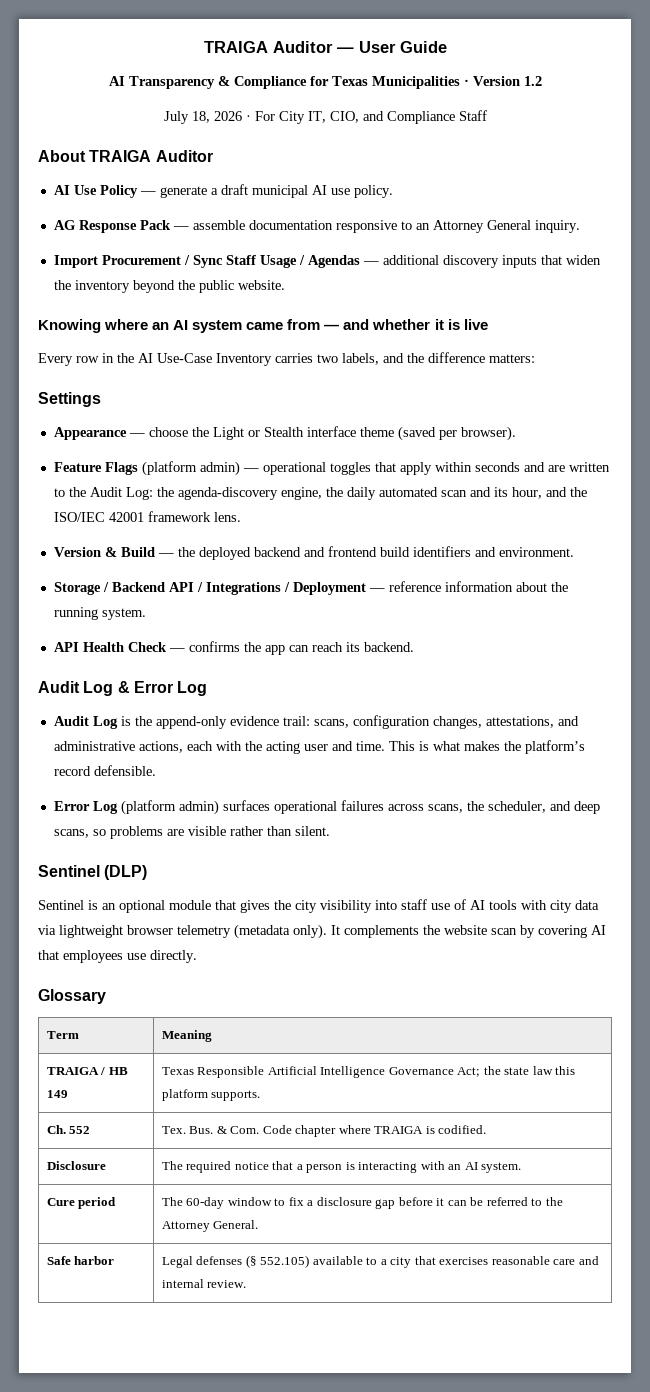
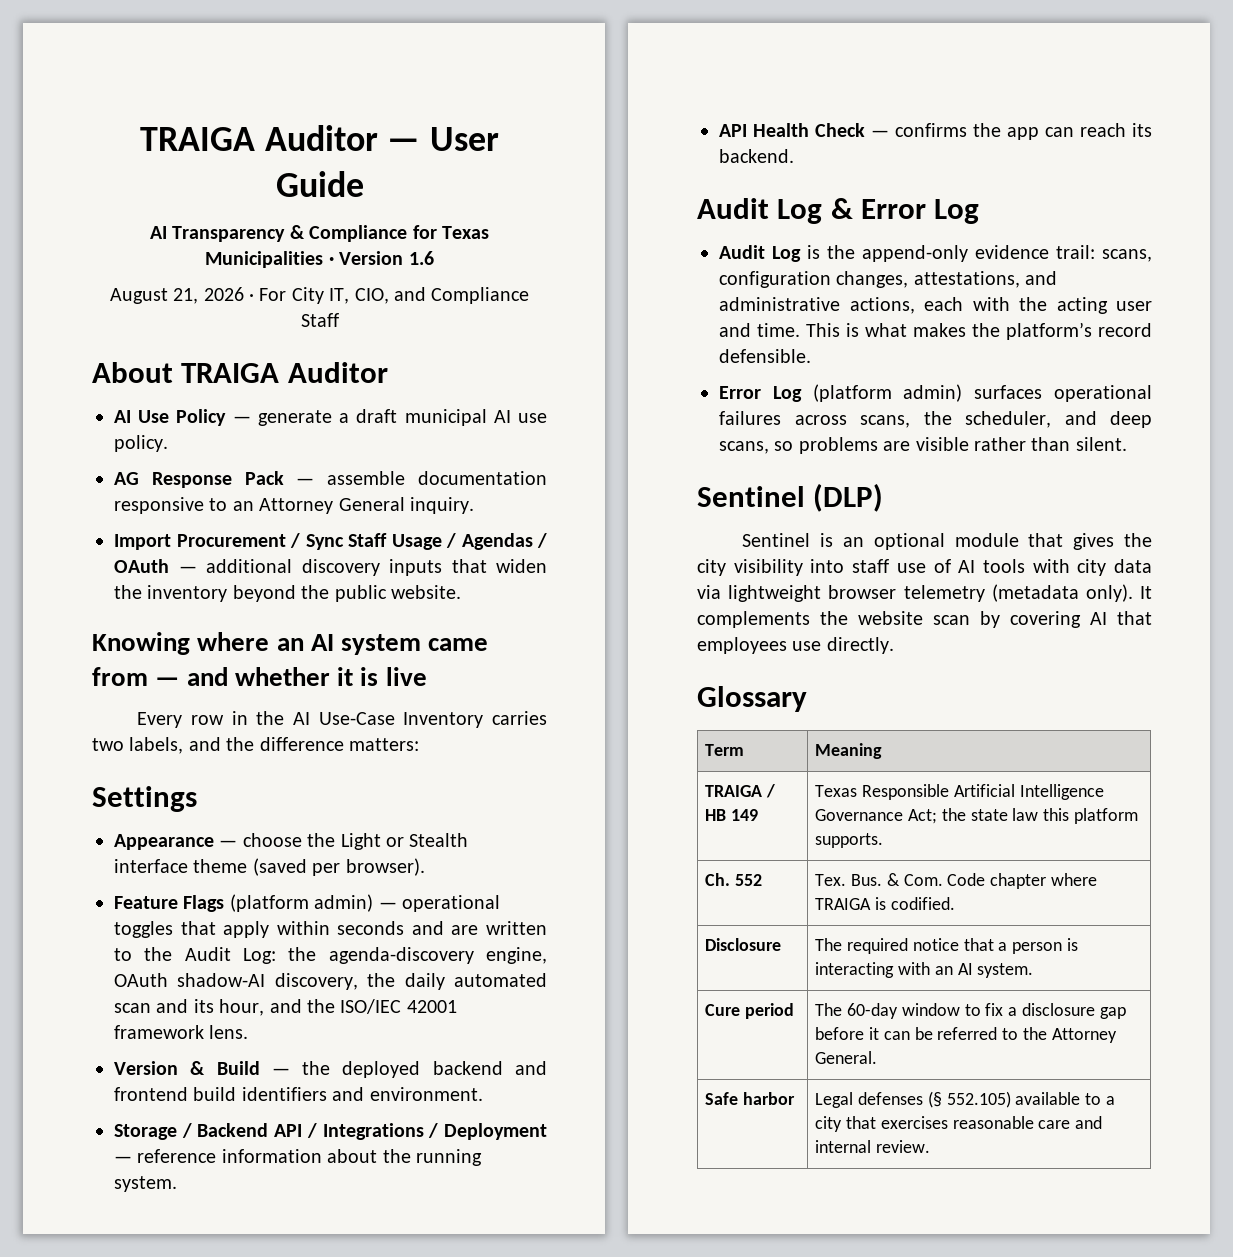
- AI Transparency & Compliance for Texas Municipalities · Version 1.2
- July 18, 2026 · For City IT, CIO, and Compliance Staff
+ AI Transparency & Compliance for Texas Municipalities · Version 1.6
+ August 21, 2026 · For City IT, CIO, and Compliance Staff
- Import Procurement / Sync Staff Usage / Agendas — additional discovery inputs that widen the inventory beyond the public website.
+ Import Procurement / Sync Staff Usage / Agendas / OAuth — additional discovery inputs that widen the inventory beyond the public website.
- Feature Flags (platform admin) — operational toggles that apply within seconds and are written to the Audit Log: the agenda-discovery engine, the daily automated scan and its hour, and the ISO/IEC 42001 framework lens.
+ Feature Flags (platform admin) — operational toggles that apply within seconds and are written to the Audit Log: the agenda-discovery engine, OAuth shadow-AI discovery, the daily automated scan and its hour, and the ISO/IEC 42001 framework lens.

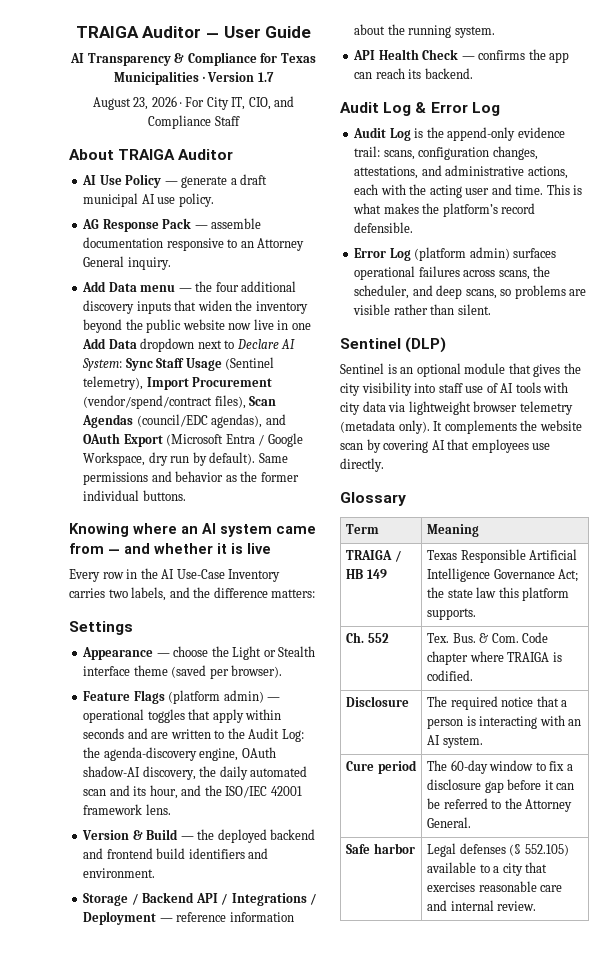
- AI Transparency & Compliance for Texas Municipalities · Version 1.6
+ AI Transparency & Compliance for Texas Municipalities · Version 1.7
- August 21, 2026 · For City IT, CIO, and Compliance Staff
+ August 23, 2026 · For City IT, CIO, and Compliance Staff
- Import Procurement / Sync Staff Usage / Agendas / OAuth — additional discovery inputs that widen the inventory beyond the public website.
+ Add Data menu — the four additional discovery inputs that widen the inventory beyond the public website now live in one Add Data dropdown next to Declare AI System: Sync Staff Usage (Sentinel telemetry), Import Procurement (vendor/spend/contract files), Scan Agendas (council/EDC agendas), and OAuth Export (Microsoft Entra / Google Workspace, dry run by default). Same permissions and behavior as the former individual buttons.

